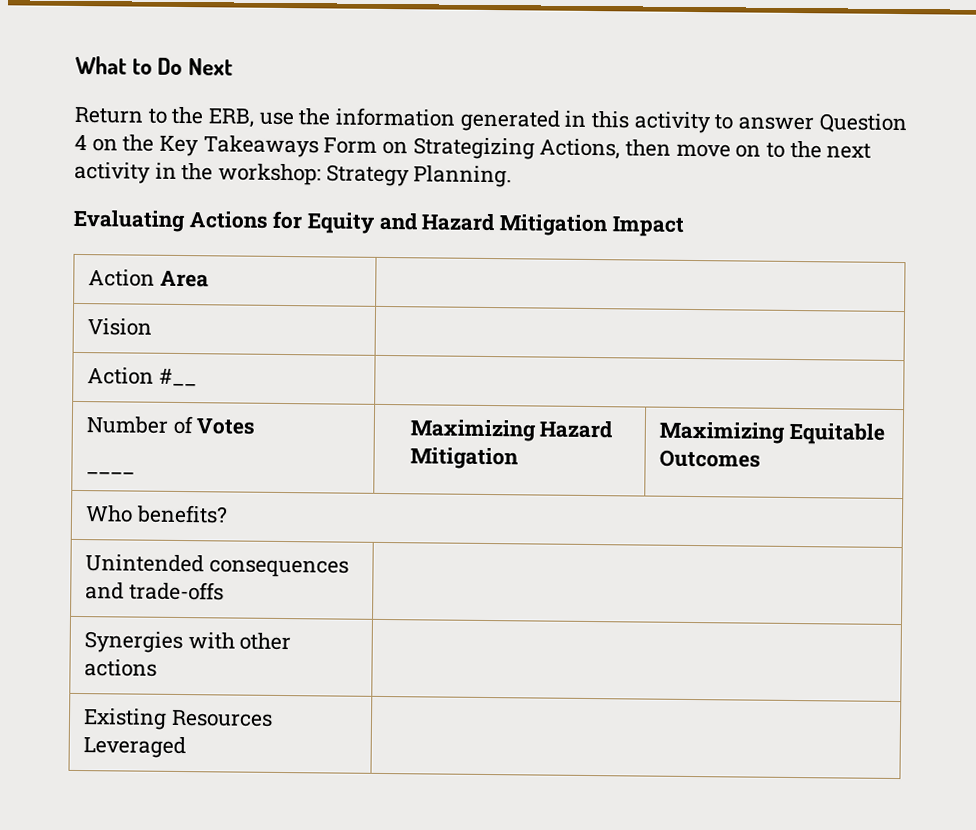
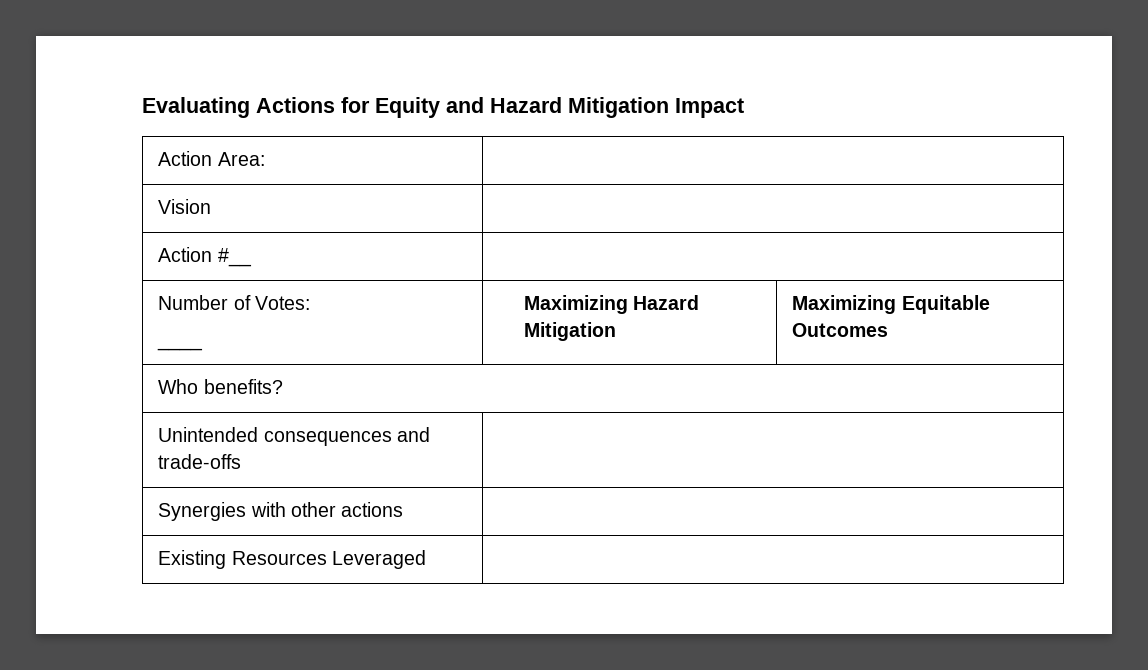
- What to Do Next
- Return to the ERB, use the information generated in this activity to answer Question 4 on the Key Takeaways Form on Strategizing Actions, then move on to the next activity in the workshop: Strategy Planning.
- Action Area |
+ Action Area: |
- Number of Votes
+ Number of Votes:

